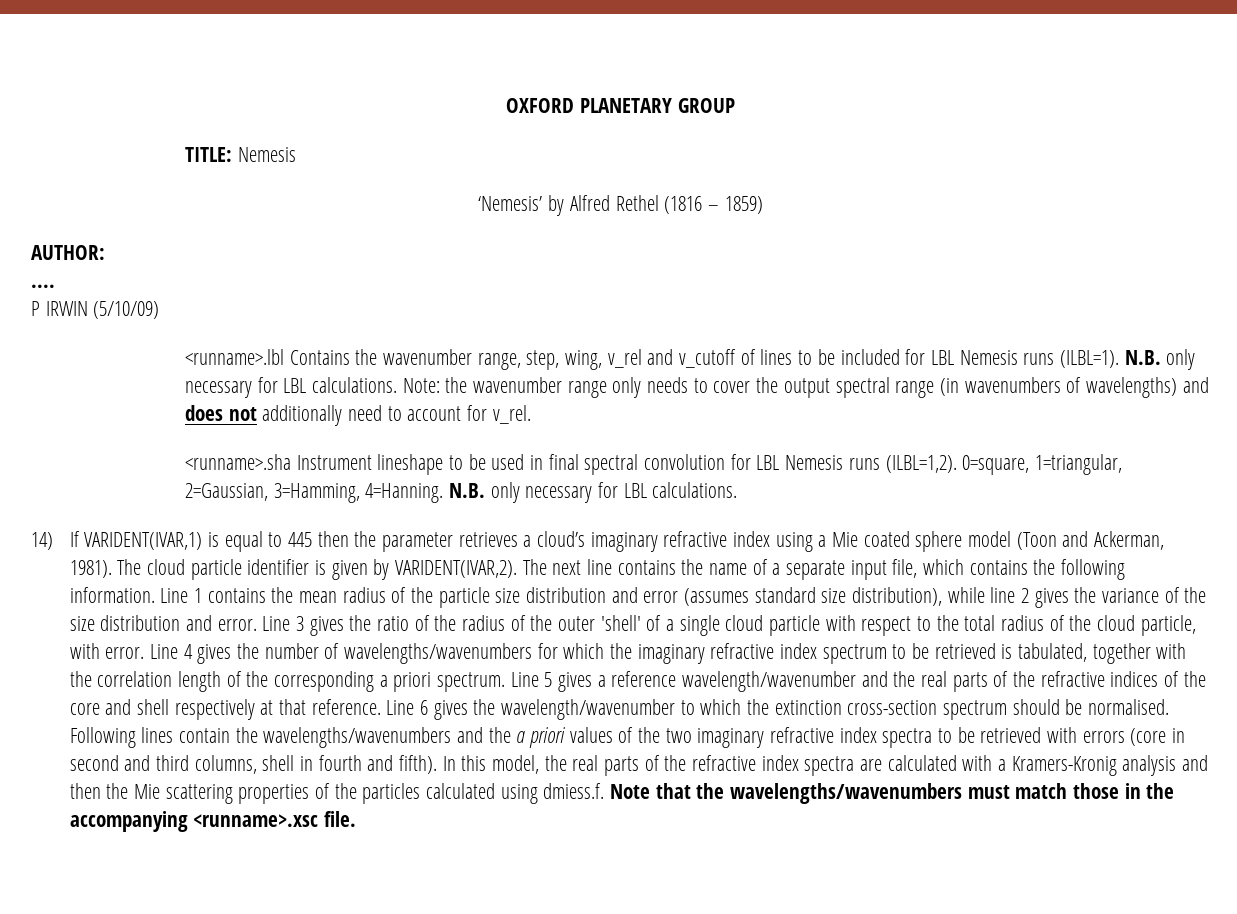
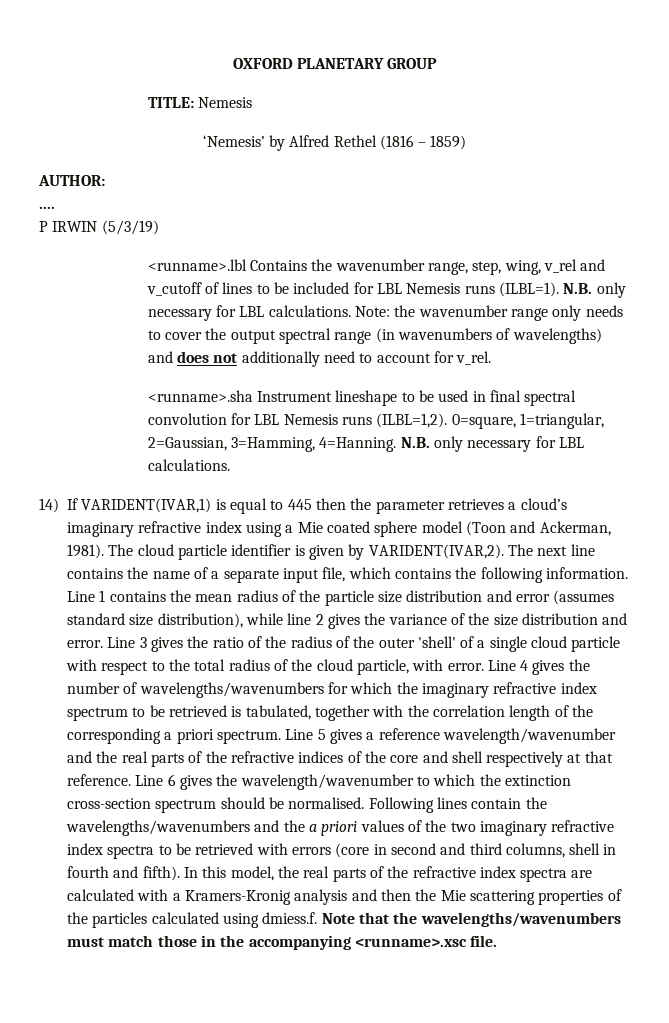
- P IRWIN (5/10/09)
+ P IRWIN (5/3/19)

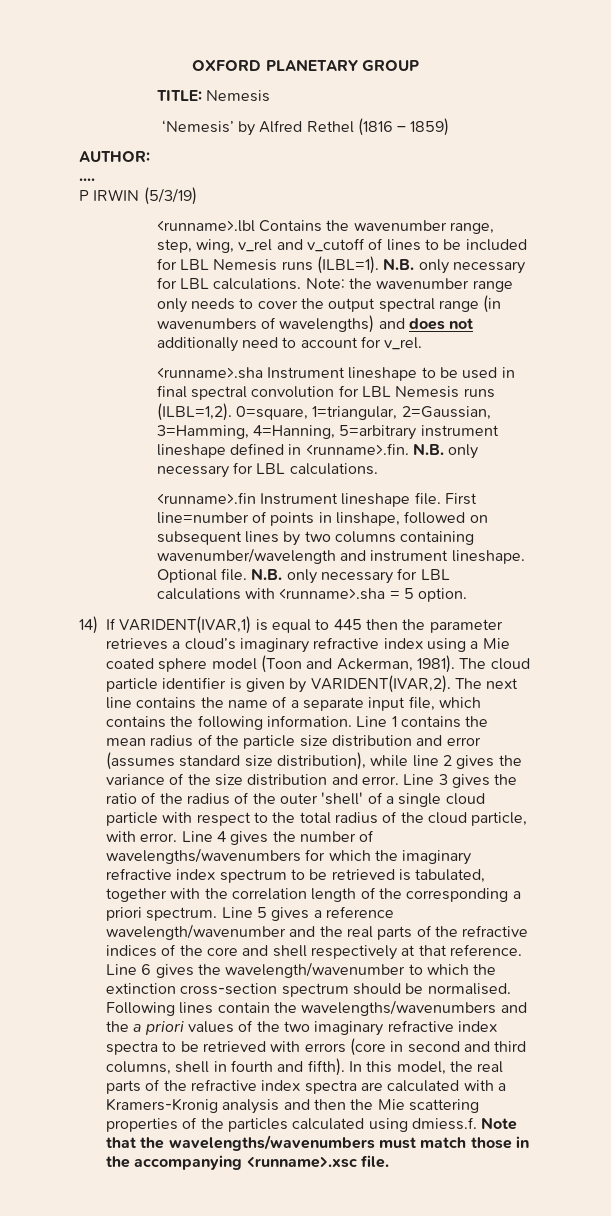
- 0=square, 1=triangular, 2=Gaussian, 3=Hamming, 4=Hanning. N.B. only necessary for LBL calculations.
+ 0=square, 1=triangular, 2=Gaussian, 3=Hamming, 4=Hanning, 5=arbitrary instrument lineshape defined in <runname>.fin. N.B. only necessary for LBL calculations.
+ <runname>.fin Instrument lineshape file. First line=number of points in linshape, followed on subsequent lines by two columns containing wavenumber/wavelength and instrument lineshape. Optional file. N.B. only necessary for LBL calculations with <runname>.sha = 5 option.

